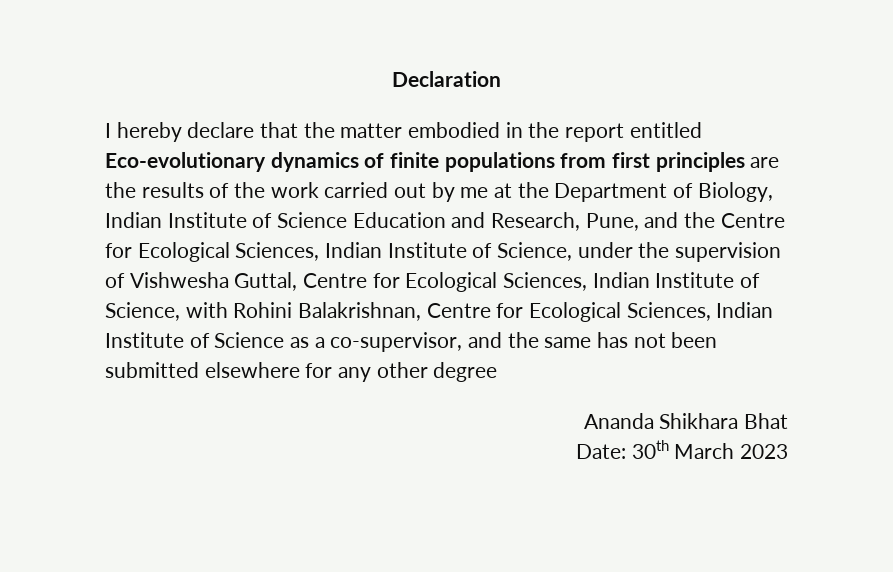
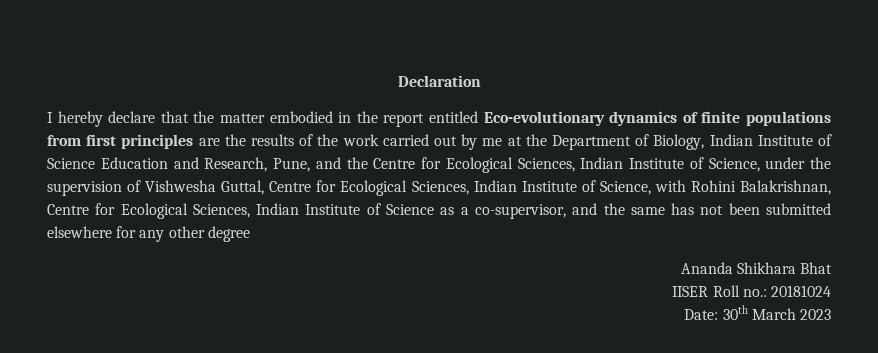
+ IISER Roll no.: 20181024

